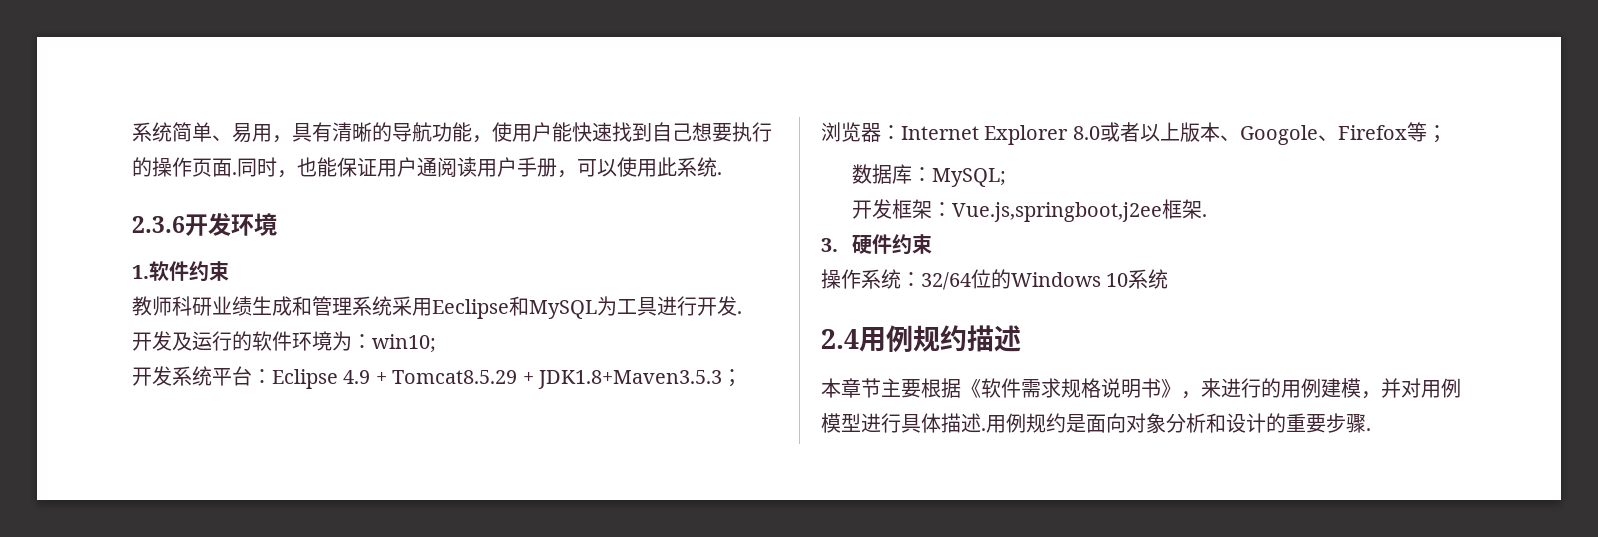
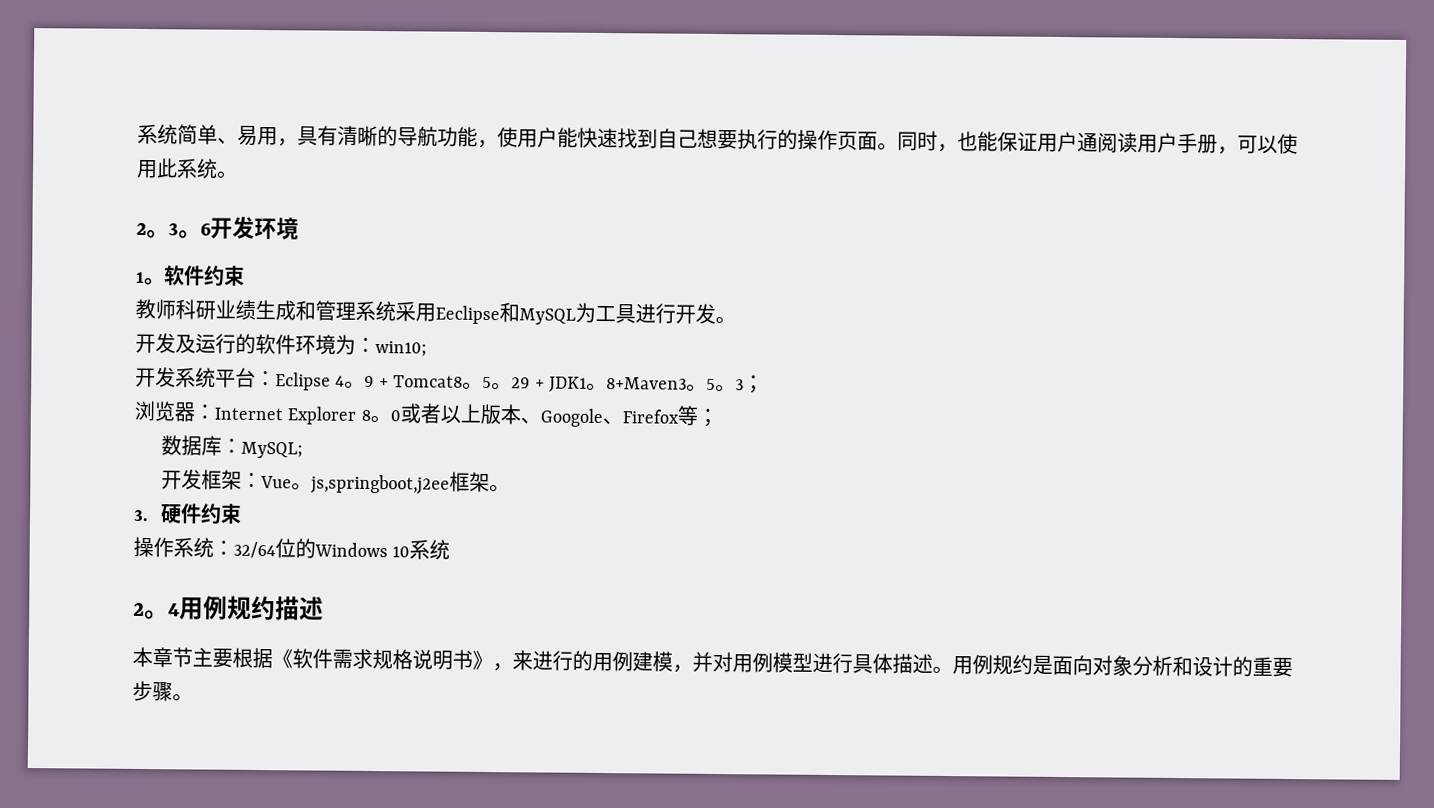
- 系统简单、易用，具有清晰的导航功能，使用户能快速找到自己想要执行的操作页面.
+ 系统简单、易用，具有清晰的导航功能，使用户能快速找到自己想要执行的操作页面。
- 同时，也能保证用户通阅读用户手册，可以使用此系统.
- 2.3.6开发环境
+ 同时，也能保证用户通阅读用户手册，可以使用此系统。
+ 2。3。6开发环境
- 1.软件约束
+ 1。软件约束
- 教师科研业绩生成和管理系统采用Eeclipse和MySQL为工具进行开发.
+ 教师科研业绩生成和管理系统采用Eeclipse和MySQL为工具进行开发。
- 开发系统平台：Eclipse 4.9 + Tomcat8.5.29 + JDK1.8+Maven3.5.3；
+ 开发系统平台：Eclipse 4。9 + Tomcat8。5。29 + JDK1。8+Maven3。5。3；
- 浏览器：Internet Explorer 8.0或者以上版本、Googole、Firefox等；
+ 浏览器：Internet Explorer 8。0或者以上版本、Googole、Firefox等；
- 开发框架：Vue.js,springboot,j2ee框架.
+ 开发框架：Vue。js,springboot,j2ee框架。
- 2.4用例规约描述
+ 2。4用例规约描述
- 本章节主要根据《软件需求规格说明书》，来进行的用例建模，并对用例模型进行具体描述.
+ 本章节主要根据《软件需求规格说明书》，来进行的用例建模，并对用例模型进行具体描述。
- 用例规约是面向对象分析和设计的重要步骤.
+ 用例规约是面向对象分析和设计的重要步骤。

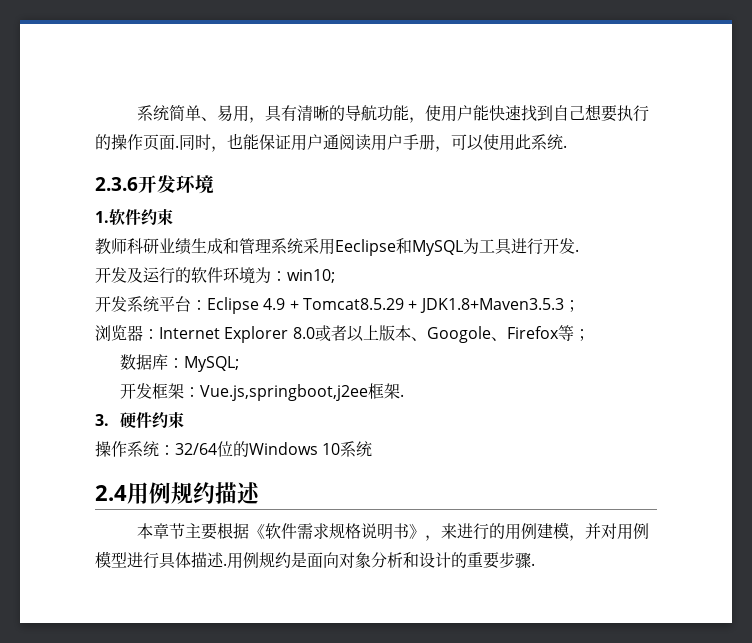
- 系统简单、易用，具有清晰的导航功能，使用户能快速找到自己想要执行的操作页面。
+ 系统简单、易用，具有清晰的导航功能，使用户能快速找到自己想要执行的操作页面.
- 同时，也能保证用户通阅读用户手册，可以使用此系统。
- 2。3。6开发环境
+ 同时，也能保证用户通阅读用户手册，可以使用此系统.
+ 2.3.6开发环境
- 1。软件约束
+ 1.软件约束
- 教师科研业绩生成和管理系统采用Eeclipse和MySQL为工具进行开发。
+ 教师科研业绩生成和管理系统采用Eeclipse和MySQL为工具进行开发.
- 开发系统平台：Eclipse 4。9 + Tomcat8。5。29 + JDK1。8+Maven3。5。3；
+ 开发系统平台：Eclipse 4.9 + Tomcat8.5.29 + JDK1.8+Maven3.5.3；
- 浏览器：Internet Explorer 8。0或者以上版本、Googole、Firefox等；
+ 浏览器：Internet Explorer 8.0或者以上版本、Googole、Firefox等；
- 开发框架：Vue。js,springboot,j2ee框架。
+ 开发框架：Vue.js,springboot,j2ee框架.
- 2。4用例规约描述
+ 2.4用例规约描述
- 本章节主要根据《软件需求规格说明书》，来进行的用例建模，并对用例模型进行具体描述。
+ 本章节主要根据《软件需求规格说明书》，来进行的用例建模，并对用例模型进行具体描述.
- 用例规约是面向对象分析和设计的重要步骤。
+ 用例规约是面向对象分析和设计的重要步骤.

